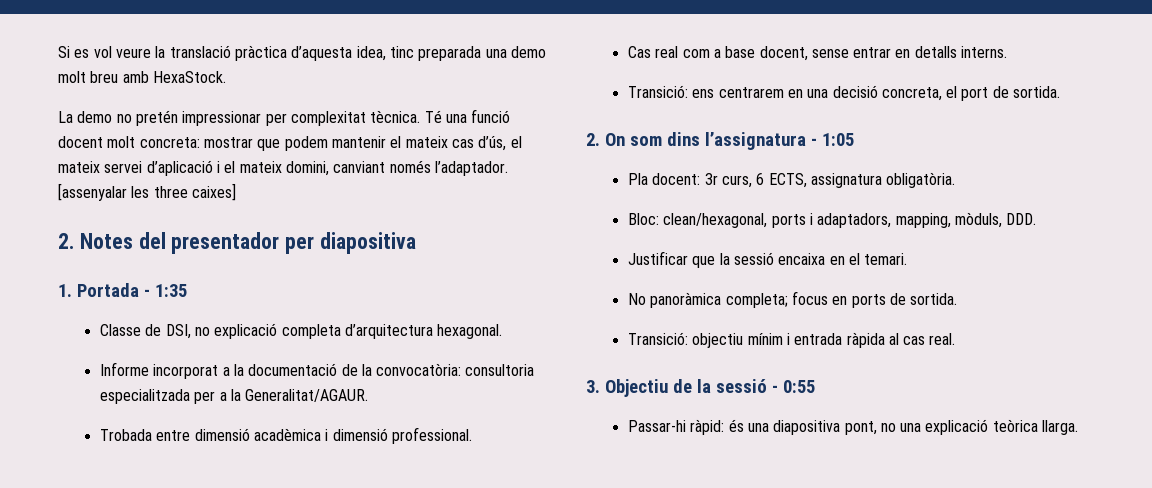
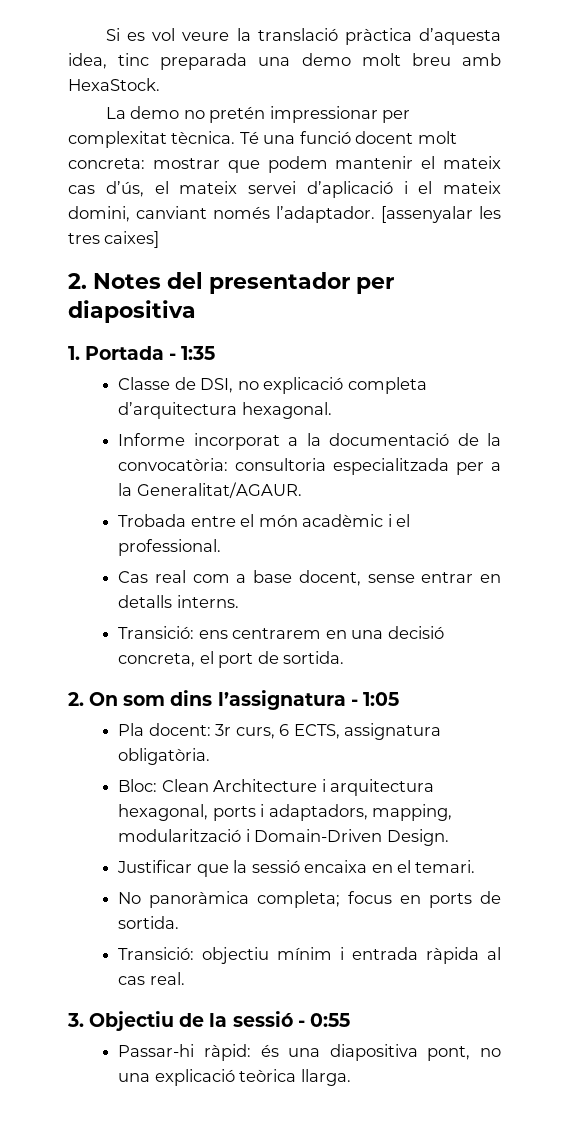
- [assenyalar les three caixes]
+ [assenyalar les tres caixes]
- Trobada entre dimensió acadèmica i dimensió professional.
+ Trobada entre el món acadèmic i el professional.
- Bloc: clean/hexagonal, ports i adaptadors, mapping, mòduls, DDD.
+ Bloc: Clean Architecture i arquitectura hexagonal, ports i adaptadors, mapping, modularització i Domain-Driven Design.

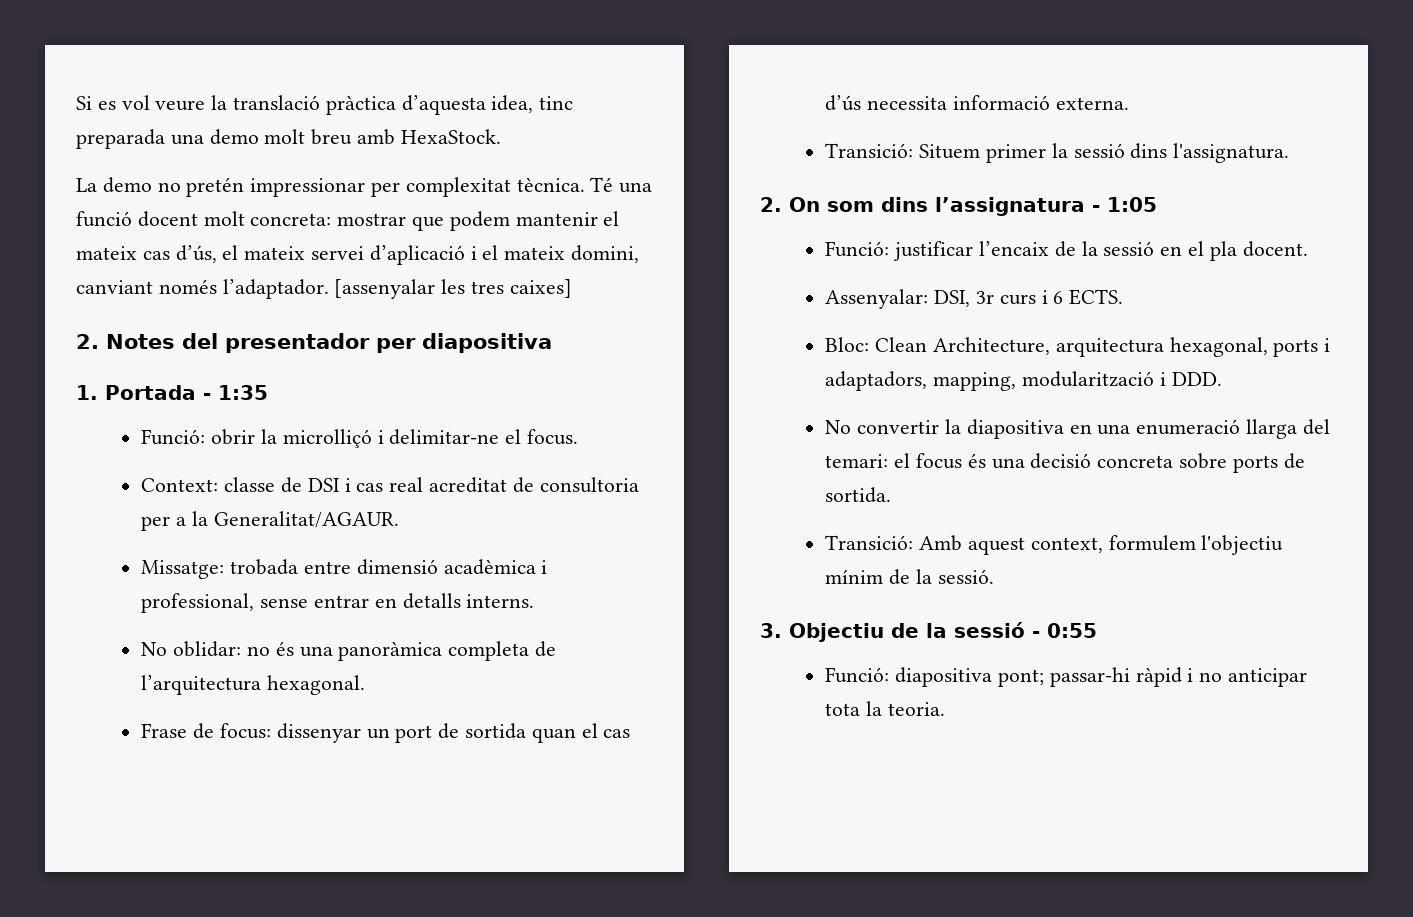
- Classe de DSI, no explicació completa d’arquitectura hexagonal.
- Informe incorporat a la documentació de la convocatòria: consultoria especialitzada per a la Generalitat/AGAUR.
- Trobada entre el món acadèmic i el professional.
- Cas real com a base docent, sense entrar en detalls interns.
+ Funció: obrir la microlliçó i delimitar-ne el focus.
+ Context: classe de DSI i cas real acreditat de consultoria per a la Generalitat/AGAUR.
+ Missatge: trobada entre dimensió acadèmica i professional, sense entrar en detalls interns.
- Transició: ens centrarem en una decisió concreta, el port de sortida.
+ No oblidar: no és una panoràmica completa de l’arquitectura hexagonal.
+ Frase de focus: dissenyar un port de sortida quan el cas d’ús necessita informació externa.
+ Transició: Situem primer la sessió dins l'assignatura.
- Pla docent: 3r curs, 6 ECTS, assignatura obligatòria.
+ Funció: justificar l’encaix de la sessió en el pla docent.
+ Assenyalar: DSI, 3r curs i 6 ECTS.
- Bloc: Clean Architecture i arquitectura hexagonal, ports i adaptadors, mapping, modularització i Domain-Driven Design.
- Justificar que la sessió encaixa en el temari.
- No panoràmica completa; focus en ports de sortida.
- Transició: objectiu mínim i entrada ràpida al cas real.
+ Bloc: Clean Architecture, arquitectura hexagonal, ports i adaptadors, mapping, modularització i DDD.
+ No convertir la diapositiva en una enumeració llarga del temari: el focus és una decisió concreta sobre ports de sortida.
+ Transició: Amb aquest context, formulem l'objectiu mínim de la sessió.
- Passar-hi ràpid: és una diapositiva pont, no una explicació teòrica llarga.
+ Funció: diapositiva pont; passar-hi ràpid i no anticipar tota la teoria.

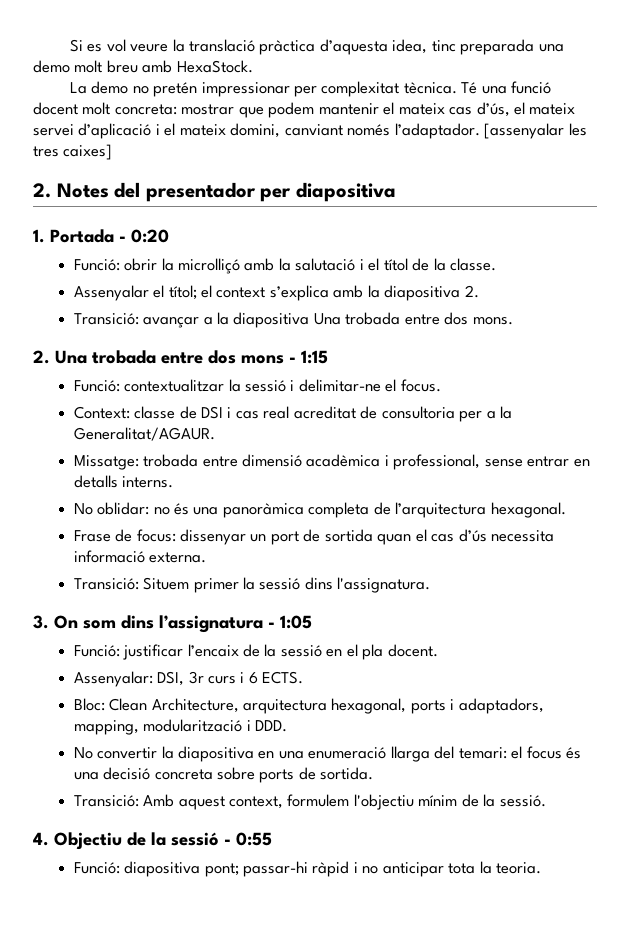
- 1. Portada - 1:35
+ 1. Portada - 0:20
- Funció: obrir la microlliçó i delimitar-ne el focus.
+ Funció: obrir la microlliçó amb la salutació i el títol de la classe.
+ Assenyalar el títol; el context s’explica amb la diapositiva 2.
+ Transició: avançar a la diapositiva Una trobada entre dos mons.
+ 2. Una trobada entre dos mons - 1:15
+ Funció: contextualitzar la sessió i delimitar-ne el focus.
- 2. On som dins l’assignatura - 1:05
+ 3. On som dins l’assignatura - 1:05
- 3. Objectiu de la sessió - 0:55
+ 4. Objectiu de la sessió - 0:55

